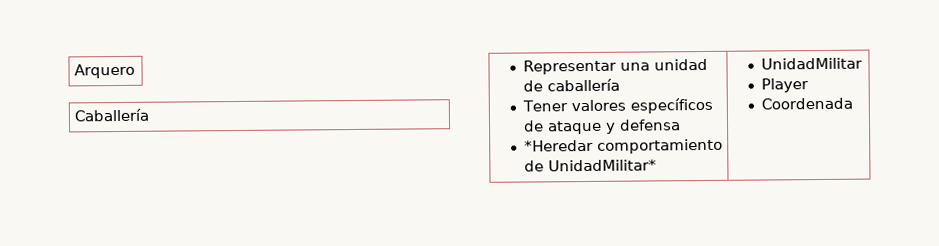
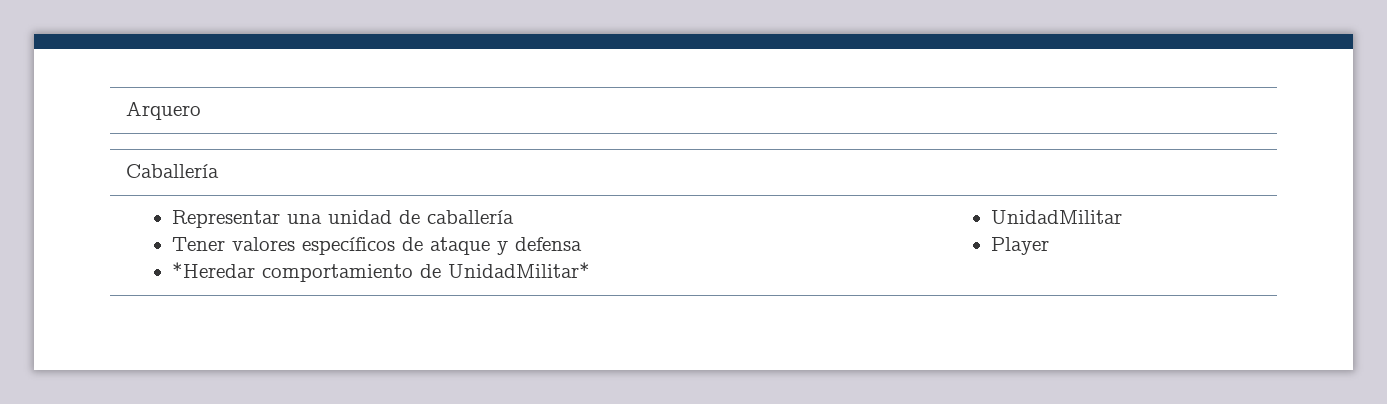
  Representar una unidad de caballería
  Tener valores específicos de ataque y defensa
  *Heredar comportamiento de UnidadMilitar* | UnidadMilitar
  Player
- Coordenada

